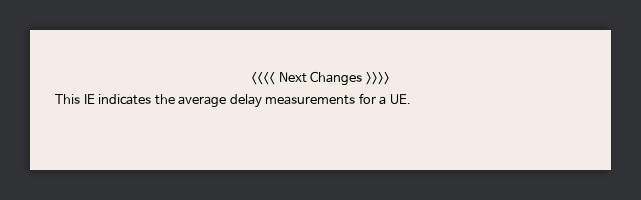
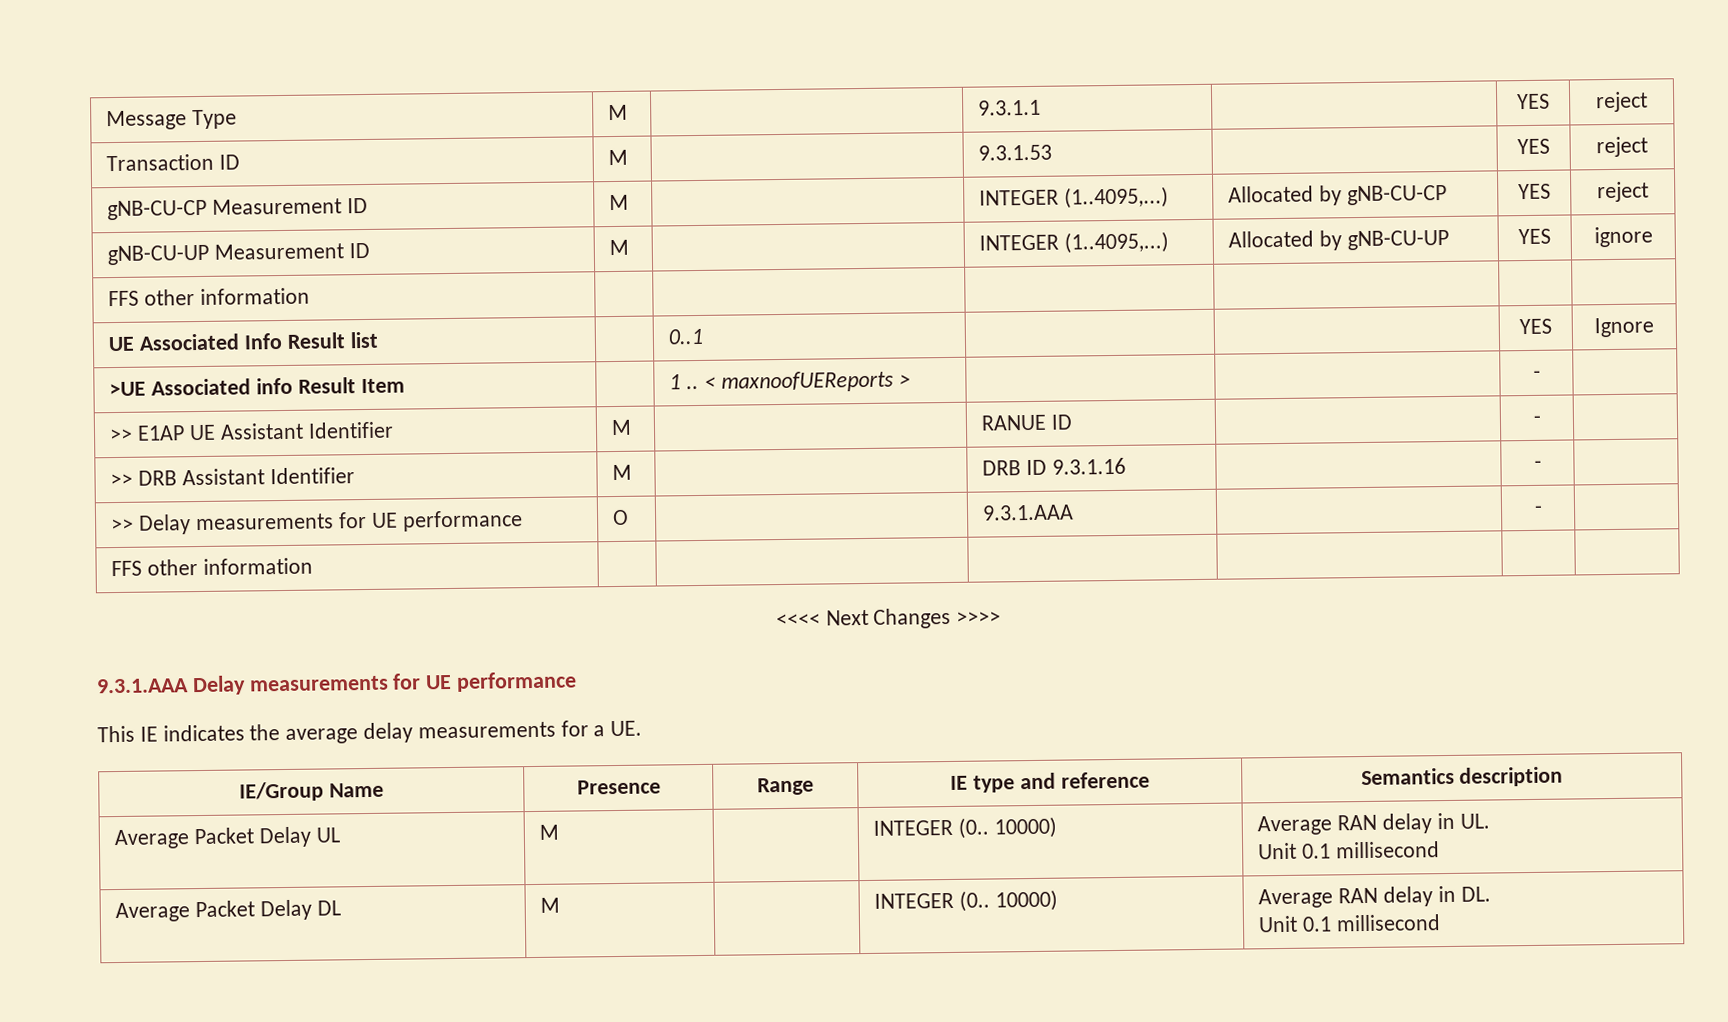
+ Message Type | M | | 9.3.1.1 | | YES | reject
+ Transaction ID | M | | 9.3.1.53 | | YES | reject
+ gNB-CU-CP Measurement ID | M | | INTEGER (1..4095,...) | Allocated by gNB-CU-CP | YES | reject
+ gNB-CU-UP Measurement ID | M | | INTEGER (1..4095,...) | Allocated by gNB-CU-UP | YES | ignore
+ FFS other information | | | | | |
+ UE Associated Info Result list | | 0..1 | | | YES | Ignore
+ >UE Associated info Result Item | | 1 .. < maxnoofUEReports > | | | - |
+ >> E1AP UE Assistant Identifier | M | | RANUE ID | | - |
+ >> DRB Assistant Identifier | M | | DRB ID 9.3.1.16 | | - |
+ >> Delay measurements for UE performance | O | | 9.3.1.AAA | | - |
+ FFS other information | | | | | |
  <<<< Next Changes >>>>
+ 9.3.1.AAA Delay measurements for UE performance
+ IE/Group Name | Presence | Range | IE type and reference | Semantics description
+ Average Packet Delay UL | M | | INTEGER (0.. 10000) | Average RAN delay in UL.
+ Unit 0.1 millisecond
+ Average Packet Delay DL | M | | INTEGER (0.. 10000) | Average RAN delay in DL.
+ Unit 0.1 millisecond

